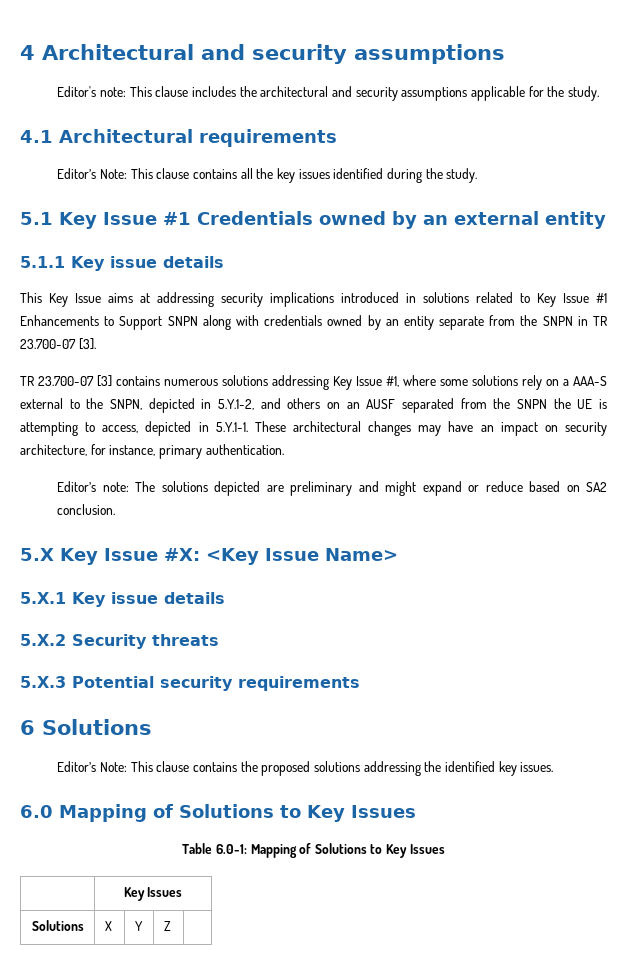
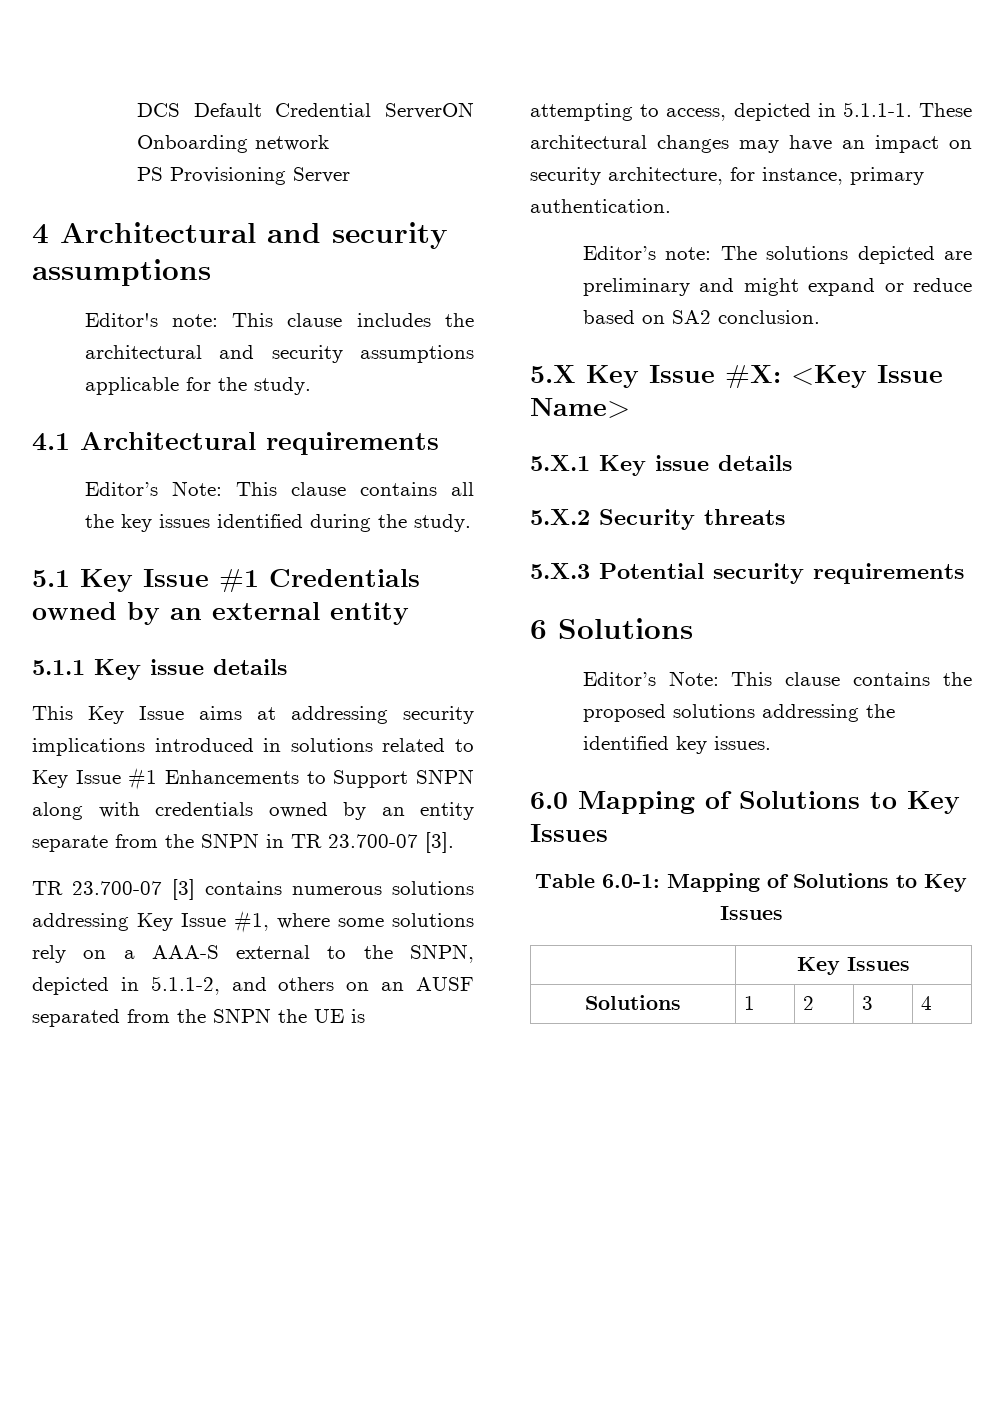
+ DCS Default Credential ServerON Onboarding network
+ PS Provisioning Server
- TR 23.700-07 [3] contains numerous solutions addressing Key Issue #1, where some solutions rely on a AAA-S external to the SNPN, depicted in 5.Y.1-2, and others on an AUSF separated from the SNPN the UE is attempting to access, depicted in 5.Y.1-1. These architectural changes may have an impact on security architecture, for instance, primary authentication.
+ TR 23.700-07 [3] contains numerous solutions addressing Key Issue #1, where some solutions rely on a AAA-S external to the SNPN, depicted in 5.1.1-2, and others on an AUSF separated from the SNPN the UE is attempting to access, depicted in 5.1.1-1. These architectural changes may have an impact on security architecture, for instance, primary authentication.
- Solutions | X | Y | Z |
+ Solutions | 1 | 2 | 3 | 4

